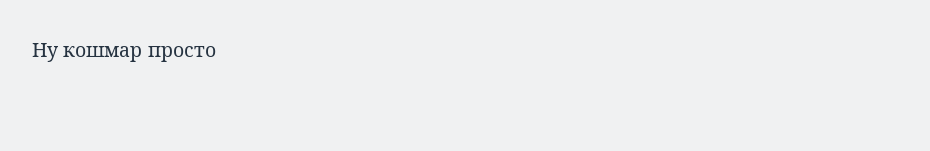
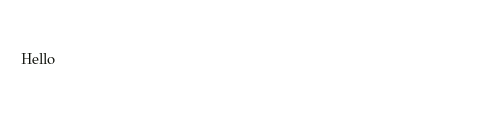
- Ну кошмар просто
+ Hello

